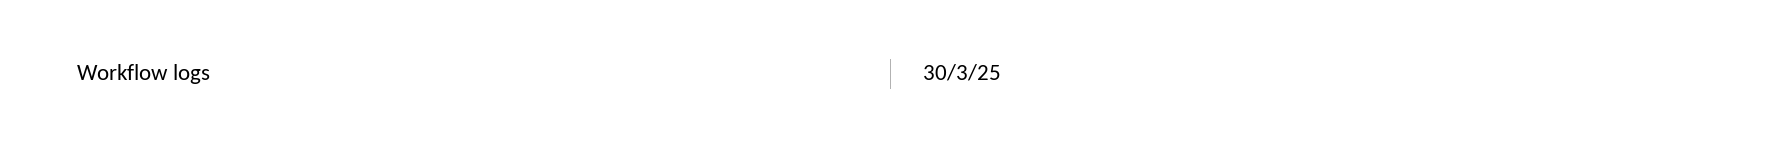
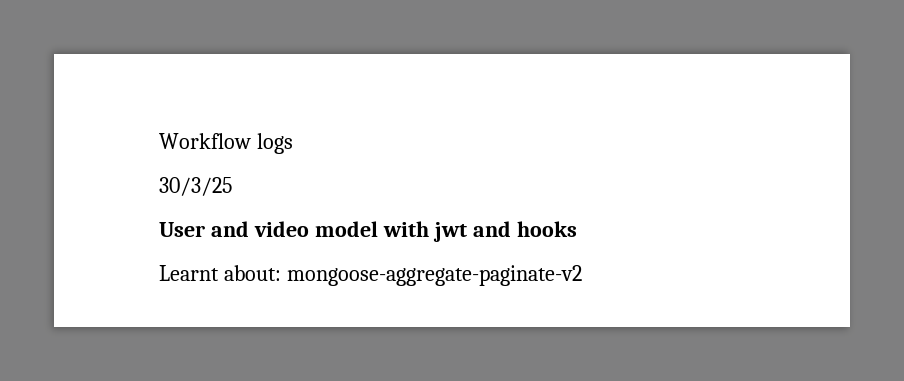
+ User and video model with jwt and hooks
+ Learnt about: mongoose-aggregate-paginate-v2

